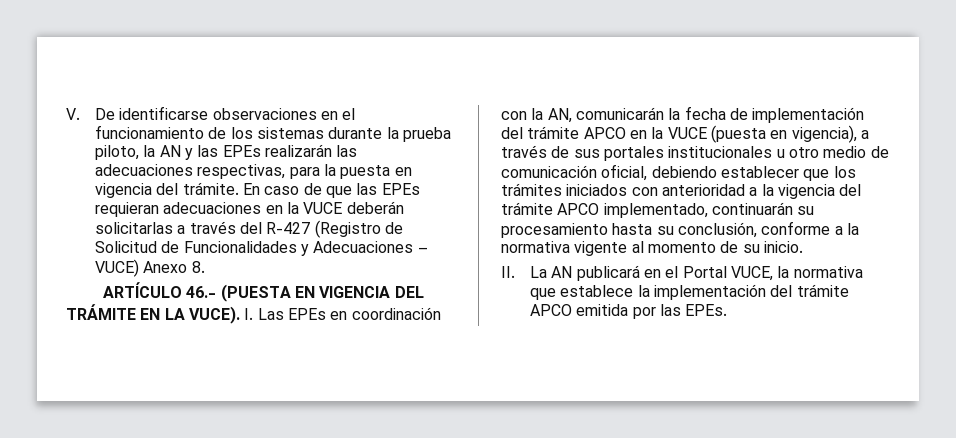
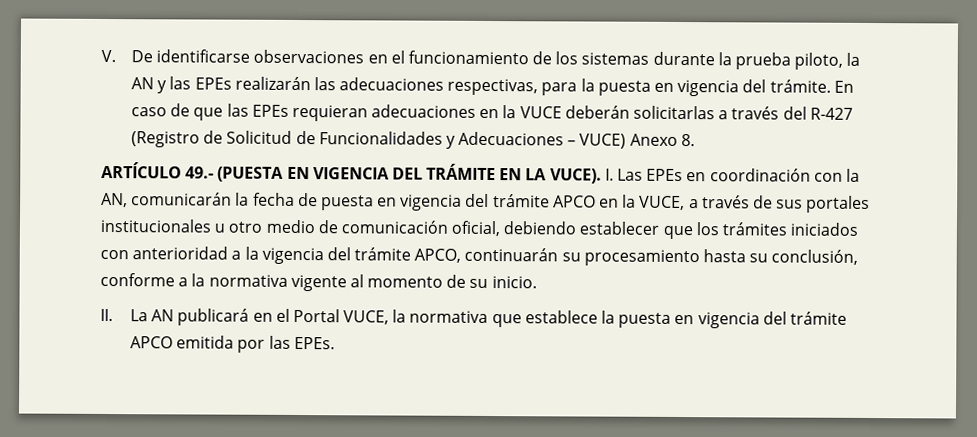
- ARTÍCULO 46.- (PUESTA EN VIGENCIA DEL TRÁMITE EN LA VUCE).
+ ARTÍCULO 49.- (PUESTA EN VIGENCIA DEL TRÁMITE EN LA VUCE).
- I. Las EPEs en coordinación con la AN, comunicarán la fecha de implementación del trámite APCO en la VUCE (puesta en vigencia), a través de sus portales institucionales u otro medio de comunicación oficial, debiendo establecer que los trámites iniciados con anterioridad a la vigencia del trámite APCO implementado, continuarán su procesamiento hasta su conclusión, conforme a la normativa vigente al momento de su inicio.
+ I. Las EPEs en coordinación con la AN, comunicarán la fecha de puesta en vigencia del trámite APCO en la VUCE, a través de sus portales institucionales u otro medio de comunicación oficial, debiendo establecer que los trámites iniciados con anterioridad a la vigencia del trámite APCO, continuarán su procesamiento hasta su conclusión, conforme a la normativa vigente al momento de su inicio.
- II. La AN publicará en el Portal VUCE, la normativa que establece la implementación del trámite APCO emitida por las EPEs.
+ II. La AN publicará en el Portal VUCE, la normativa que establece la puesta en vigencia del trámite APCO emitida por las EPEs.

